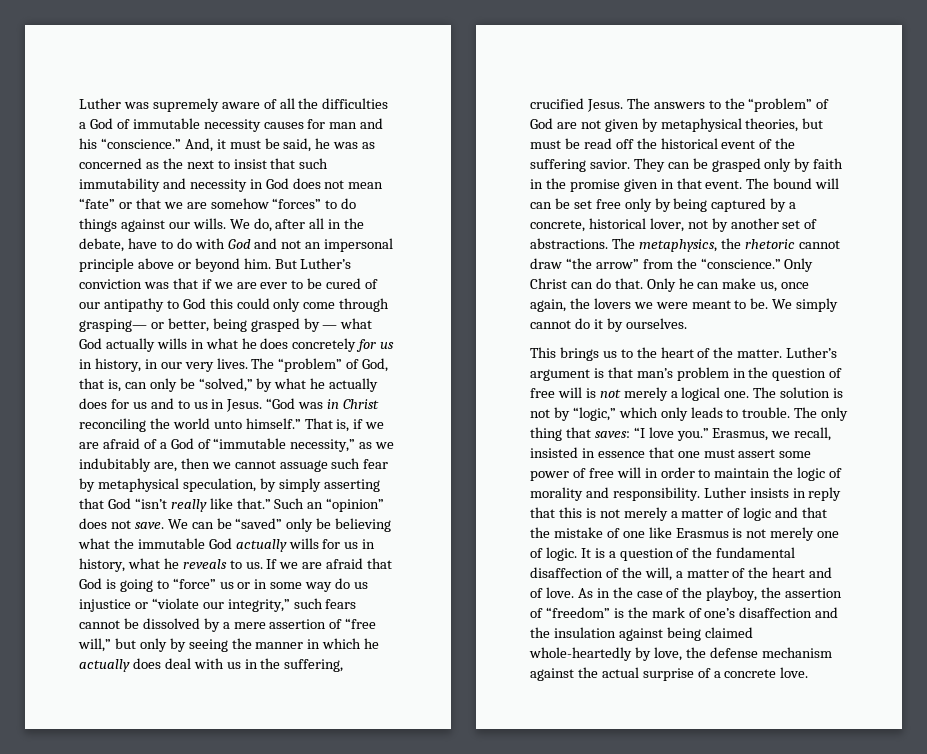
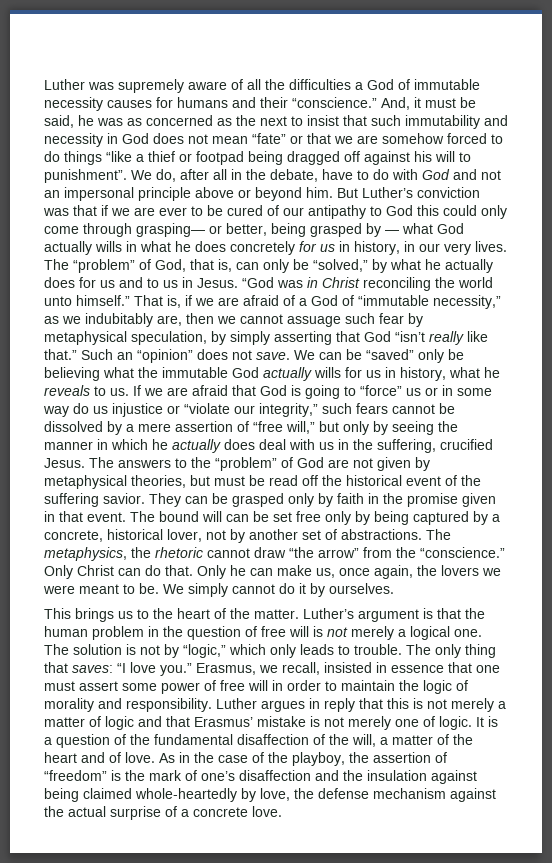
- Luther was supremely aware of all the difficulties a God of immutable necessity causes for man and his “conscience.”
+ Luther was supremely aware of all the difficulties a God of immutable necessity causes for humans and their “conscience.”
- And, it must be said, he was as concerned as the next to insist that such immutability and necessity in God does not mean “fate” or that we are somehow “forces” to do things against our wills.
+ And, it must be said, he was as concerned as the next to insist that such immutability and necessity in God does not mean “fate” or that we are somehow forced to do things “like a thief or footpad being dragged off against his will to punishment”.
- Luther’s argument is that man’s problem in the question of free will is not merely a logical one.
+ Luther’s argument is that the human problem in the question of free will is not merely a logical one.
- Luther insists in reply that this is not merely a matter of logic and that the mistake of one like Erasmus is not merely one of logic.
+ Luther argues in reply that this is not merely a matter of logic and that Erasmus’ mistake is not merely one of logic.

